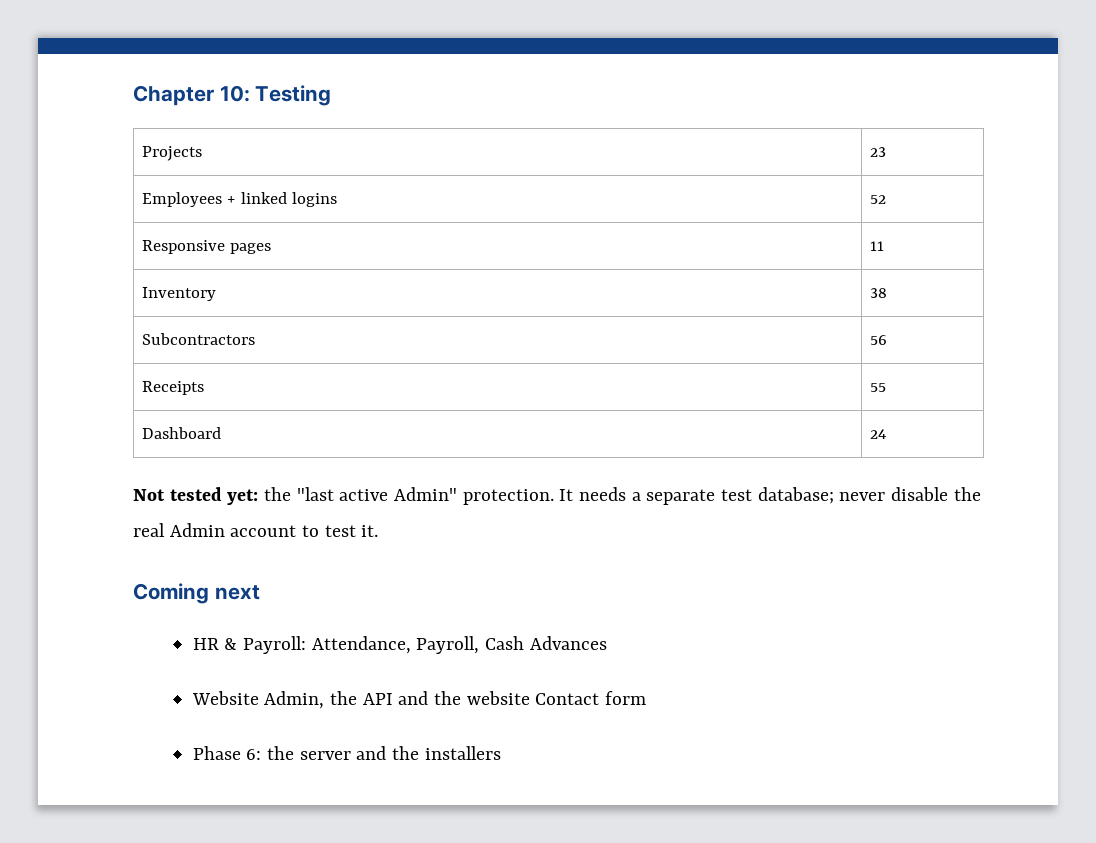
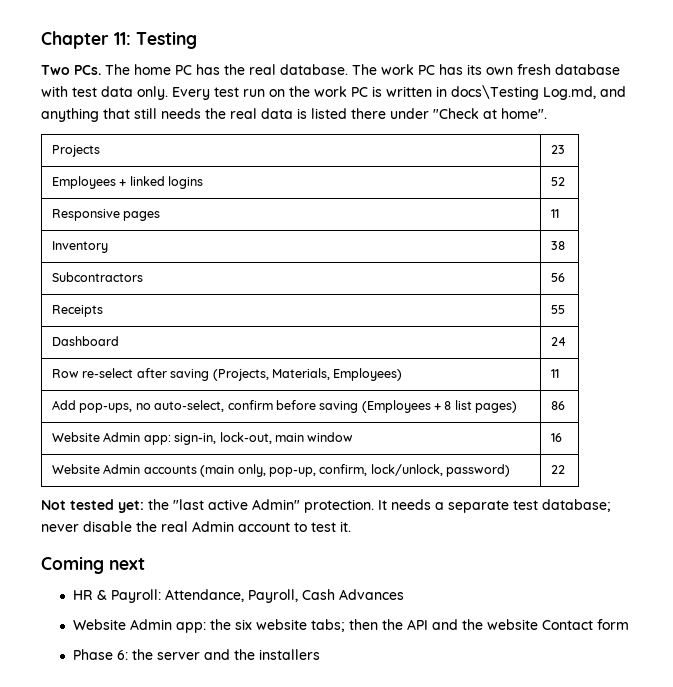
- Chapter 10: Testing
+ Chapter 11: Testing
+ Two PCs. The home PC has the real database. The work PC has its own fresh database with test data only. Every test run on the work PC is written in docs\Testing Log.md, and anything that still needs the real data is listed there under "Check at home".
+ Row re-select after saving (Projects, Materials, Employees) | 11
+ Add pop-ups, no auto-select, confirm before saving (Employees + 8 list pages) | 86
+ Website Admin app: sign-in, lock-out, main window | 16
+ Website Admin accounts (main only, pop-up, confirm, lock/unlock, password) | 22
- Website Admin, the API and the website Contact form
+ Website Admin app: the six website tabs; then the API and the website Contact form

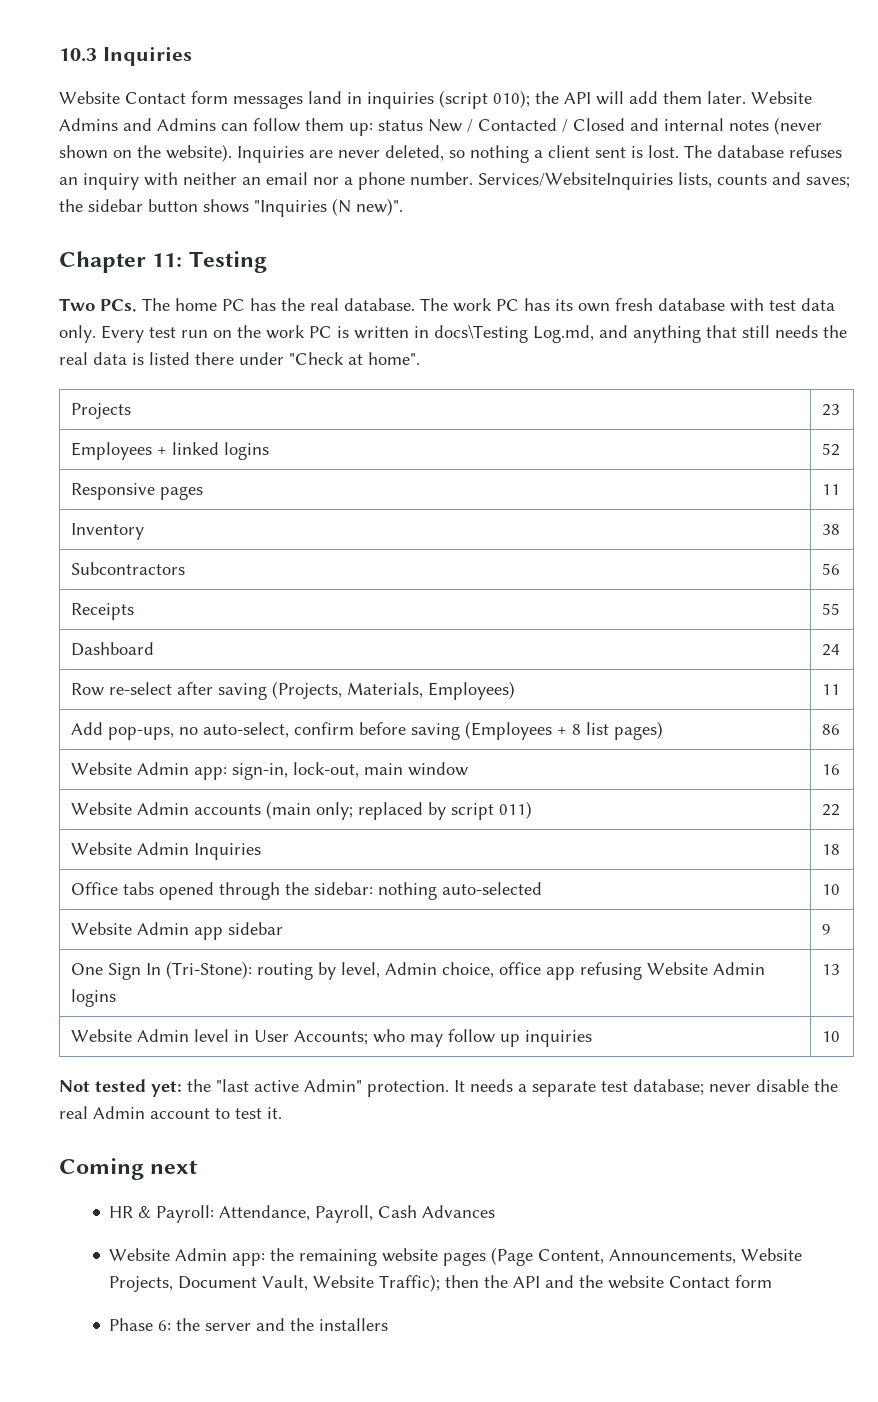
+ 10.3 Inquiries
+ Website Contact form messages land in inquiries (script 010); the API will add them later. Website Admins and Admins can follow them up: status New / Contacted / Closed and internal notes (never shown on the website). Inquiries are never deleted, so nothing a client sent is lost. The database refuses an inquiry with neither an email nor a phone number. Services/WebsiteInquiries lists, counts and saves; the sidebar button shows "Inquiries (N new)".
- Website Admin accounts (main only, pop-up, confirm, lock/unlock, password) | 22
+ Website Admin accounts (main only; replaced by script 011) | 22
+ Website Admin Inquiries | 18
+ Office tabs opened through the sidebar: nothing auto-selected | 10
+ Website Admin app sidebar | 9
+ One Sign In (Tri-Stone): routing by level, Admin choice, office app refusing Website Admin logins | 13
+ Website Admin level in User Accounts; who may follow up inquiries | 10
- Website Admin app: the six website tabs; then the API and the website Contact form
+ Website Admin app: the remaining website pages (Page Content, Announcements, Website Projects, Document Vault, Website Traffic); then the API and the website Contact form

